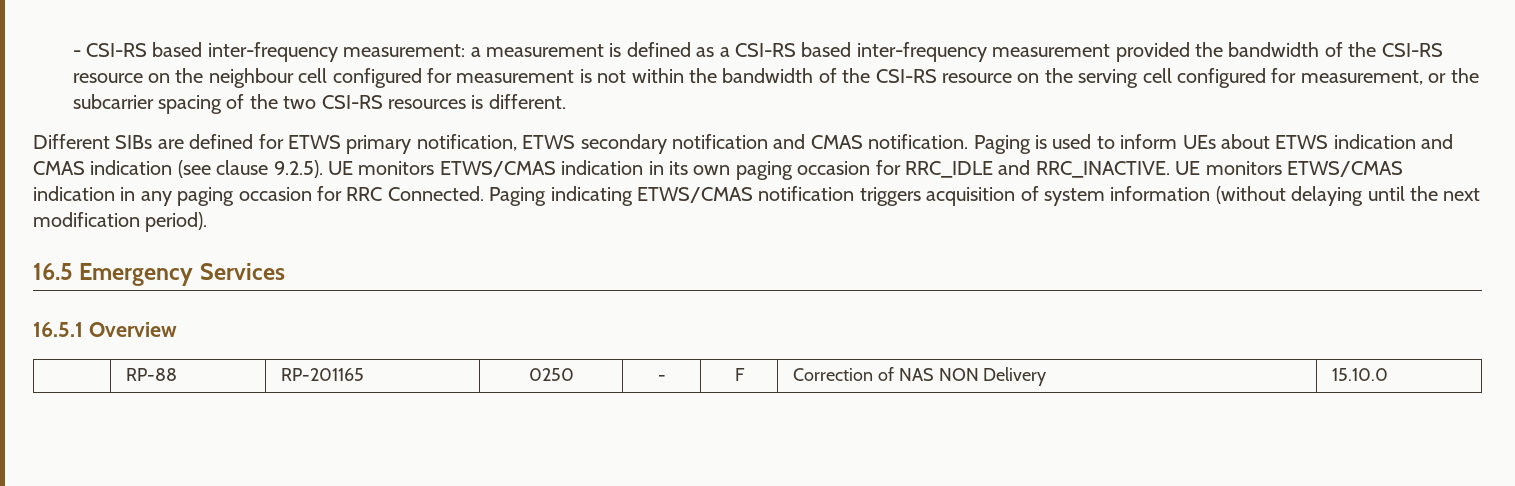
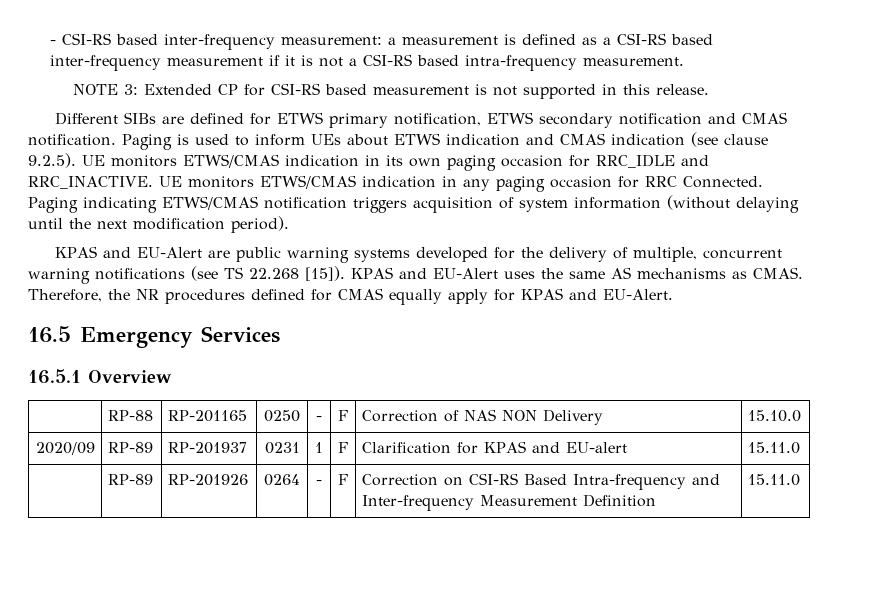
- - CSI-RS based inter-frequency measurement: a measurement is defined as a CSI-RS based inter-frequency measurement provided the bandwidth of the CSI-RS resource on the neighbour cell configured for measurement is not within the bandwidth of the CSI-RS resource on the serving cell configured for measurement, or the subcarrier spacing of the two CSI-RS resources is different.
+ - CSI-RS based inter-frequency measurement: a measurement is defined as a CSI-RS based inter-frequency measurement if it is not a CSI-RS based intra-frequency measurement.
+ NOTE 3: Extended CP for CSI-RS based measurement is not supported in this release.
+ KPAS and EU-Alert are public warning systems developed for the delivery of multiple, concurrent warning notifications (see TS 22.268 [15]). KPAS and EU-Alert uses the same AS mechanisms as CMAS. Therefore, the NR procedures defined for CMAS equally apply for KPAS and EU-Alert.
+ 2020/09 | RP-89 | RP-201937 | 0231 | 1 | F | Clarification for KPAS and EU-alert | 15.11.0
+ | RP-89 | RP-201926 | 0264 | - | F | Correction on CSI-RS Based Intra-frequency and Inter-frequency Measurement Definition | 15.11.0

